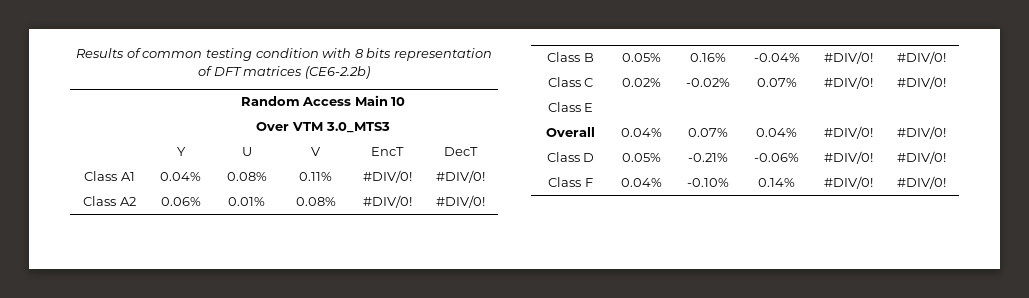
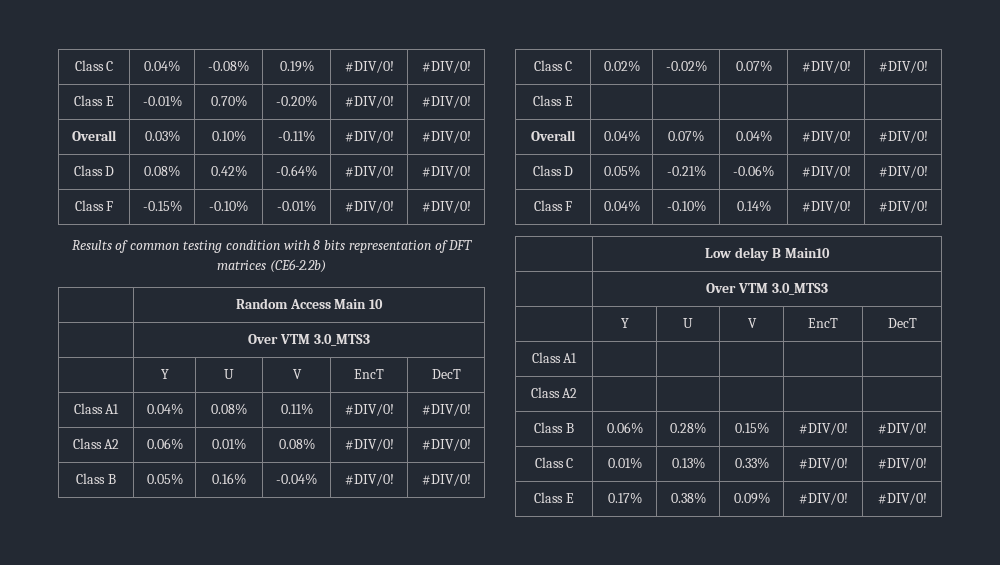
+ Class C | 0.04% | -0.08% | 0.19% | #DIV/0! | #DIV/0!
+ Class E | -0.01% | 0.70% | -0.20% | #DIV/0! | #DIV/0!
+ Overall | 0.03% | 0.10% | -0.11% | #DIV/0! | #DIV/0!
+ Class D | 0.08% | 0.42% | -0.64% | #DIV/0! | #DIV/0!
+ Class F | -0.15% | -0.10% | -0.01% | #DIV/0! | #DIV/0!
+ | Low delay B Main10
+ | Over VTM 3.0_MTS3
+ | Y | U | V | EncT | DecT
+ Class A1 | | | | |
+ Class A2 | | | | |
+ Class B | 0.06% | 0.28% | 0.15% | #DIV/0! | #DIV/0!
+ Class C | 0.01% | 0.13% | 0.33% | #DIV/0! | #DIV/0!
+ Class E | 0.17% | 0.38% | 0.09% | #DIV/0! | #DIV/0!

